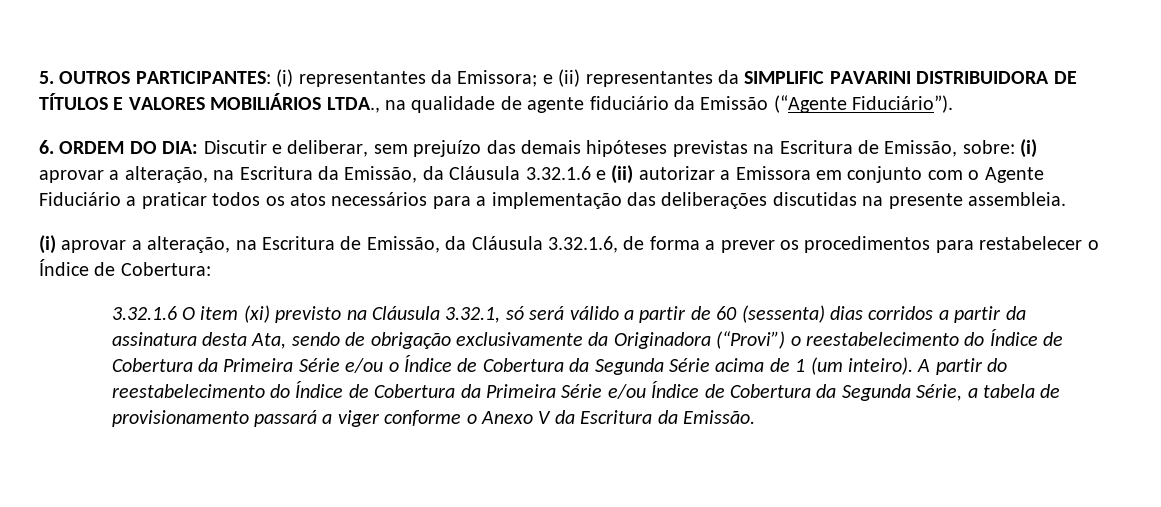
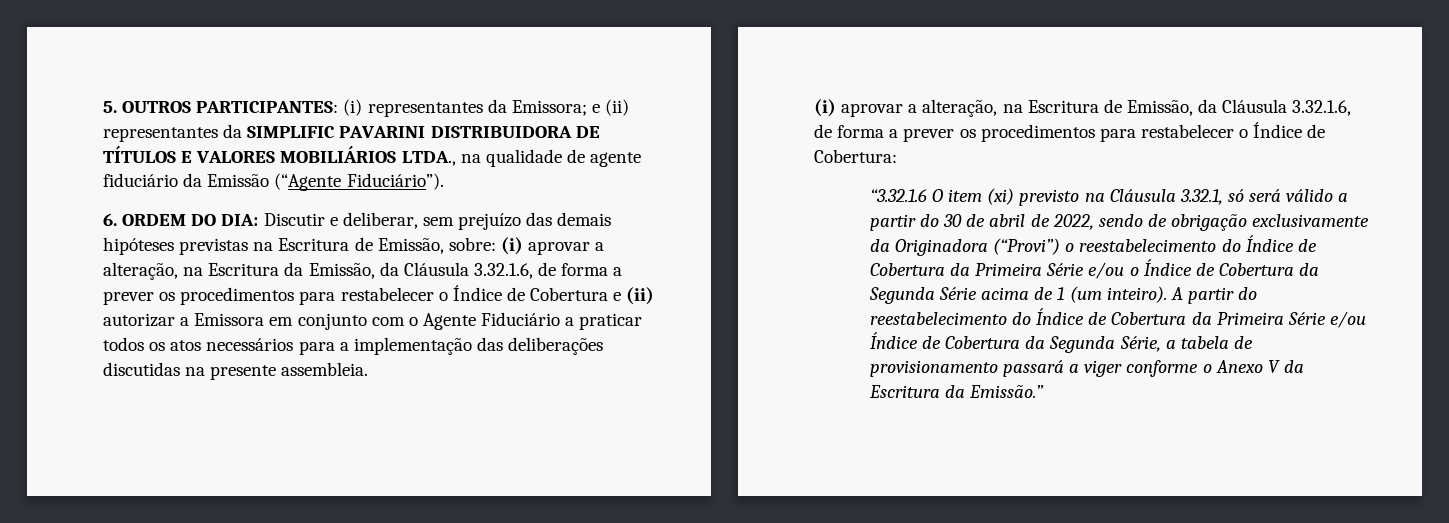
- 6. ORDEM DO DIA: Discutir e deliberar, sem prejuízo das demais hipóteses previstas na Escritura de Emissão, sobre: (i) aprovar a alteração, na Escritura da Emissão, da Cláusula 3.32.1.6 e (ii) autorizar a Emissora em conjunto com o Agente Fiduciário a praticar todos os atos necessários para a implementação das deliberações discutidas na presente assembleia.
+ 6. ORDEM DO DIA: Discutir e deliberar, sem prejuízo das demais hipóteses previstas na Escritura de Emissão, sobre: (i) aprovar a alteração, na Escritura da Emissão, da Cláusula 3.32.1.6, de forma a prever os procedimentos para restabelecer o Índice de Cobertura e (ii) autorizar a Emissora em conjunto com o Agente Fiduciário a praticar todos os atos necessários para a implementação das deliberações discutidas na presente assembleia.
- 3.32.1.6 O item (xi) previsto na Cláusula 3.32.1, só será válido a partir de 60 (sessenta) dias corridos a partir da assinatura desta Ata, sendo de obrigação exclusivamente da Originadora (“Provi”) o reestabelecimento do Índice de Cobertura da Primeira Série e/ou o Índice de Cobertura da Segunda Série acima de 1 (um inteiro).
+ “3.32.1.6 O item (xi) previsto na Cláusula 3.32.1, só será válido a partir do 30 de abril de 2022, sendo de obrigação exclusivamente da Originadora (“Provi”) o reestabelecimento do Índice de Cobertura da Primeira Série e/ou o Índice de Cobertura da Segunda Série acima de 1 (um inteiro).
- A partir do reestabelecimento do Índice de Cobertura da Primeira Série e/ou Índice de Cobertura da Segunda Série, a tabela de provisionamento passará a viger conforme o Anexo V da Escritura da Emissão.
+ A partir do reestabelecimento do Índice de Cobertura da Primeira Série e/ou Índice de Cobertura da Segunda Série, a tabela de provisionamento passará a viger conforme o Anexo V da Escritura da Emissão.”

